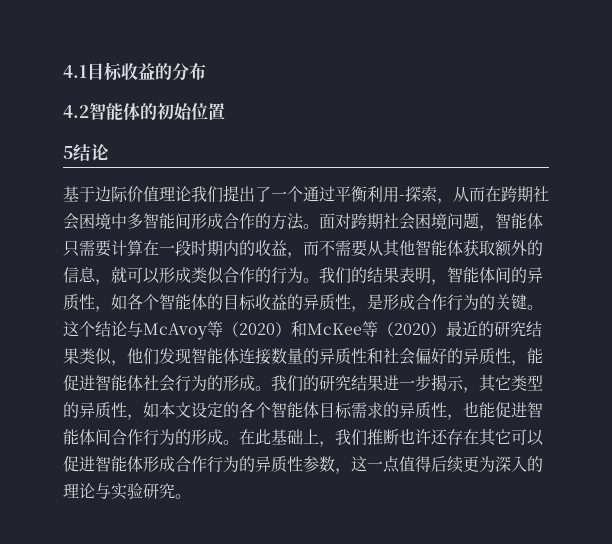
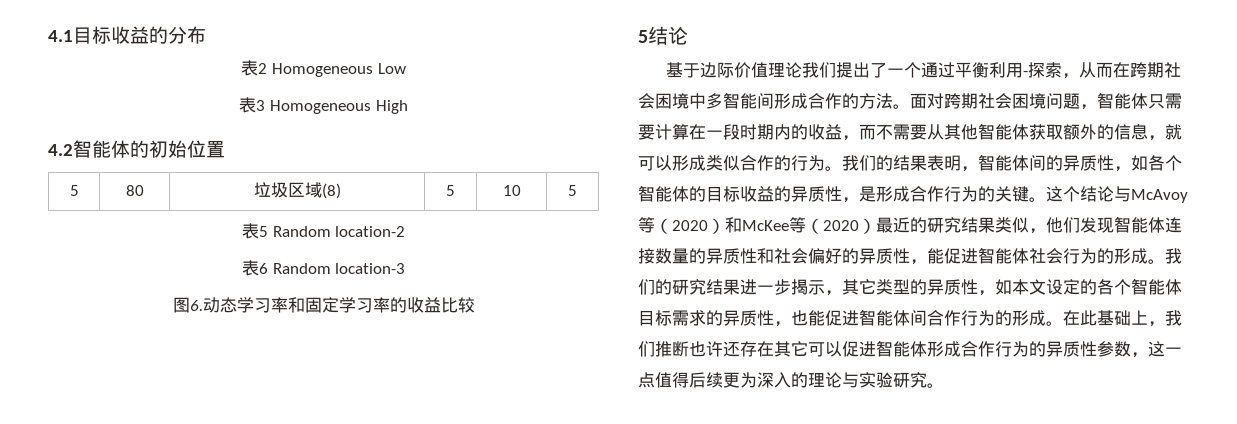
+ 表2 Homogeneous Low
+ 表3 Homogeneous High
+ 5 | 80 | 垃圾区域(8) | 5 | 10 | 5
+ 表5 Random location-2
+ 表6 Random location-3
+ 图6.动态学习率和固定学习率的收益比较

